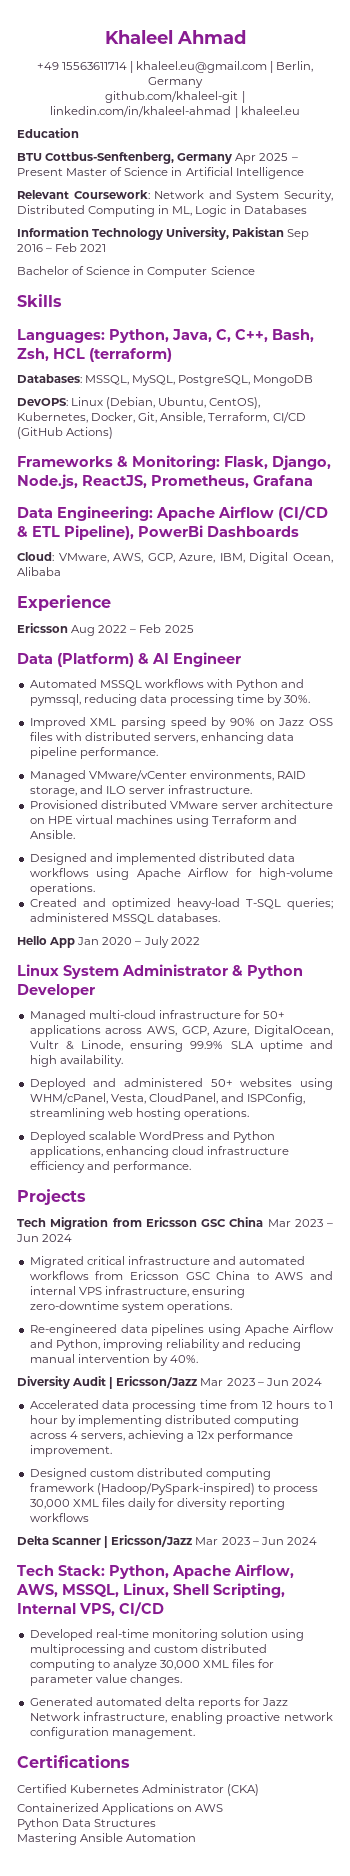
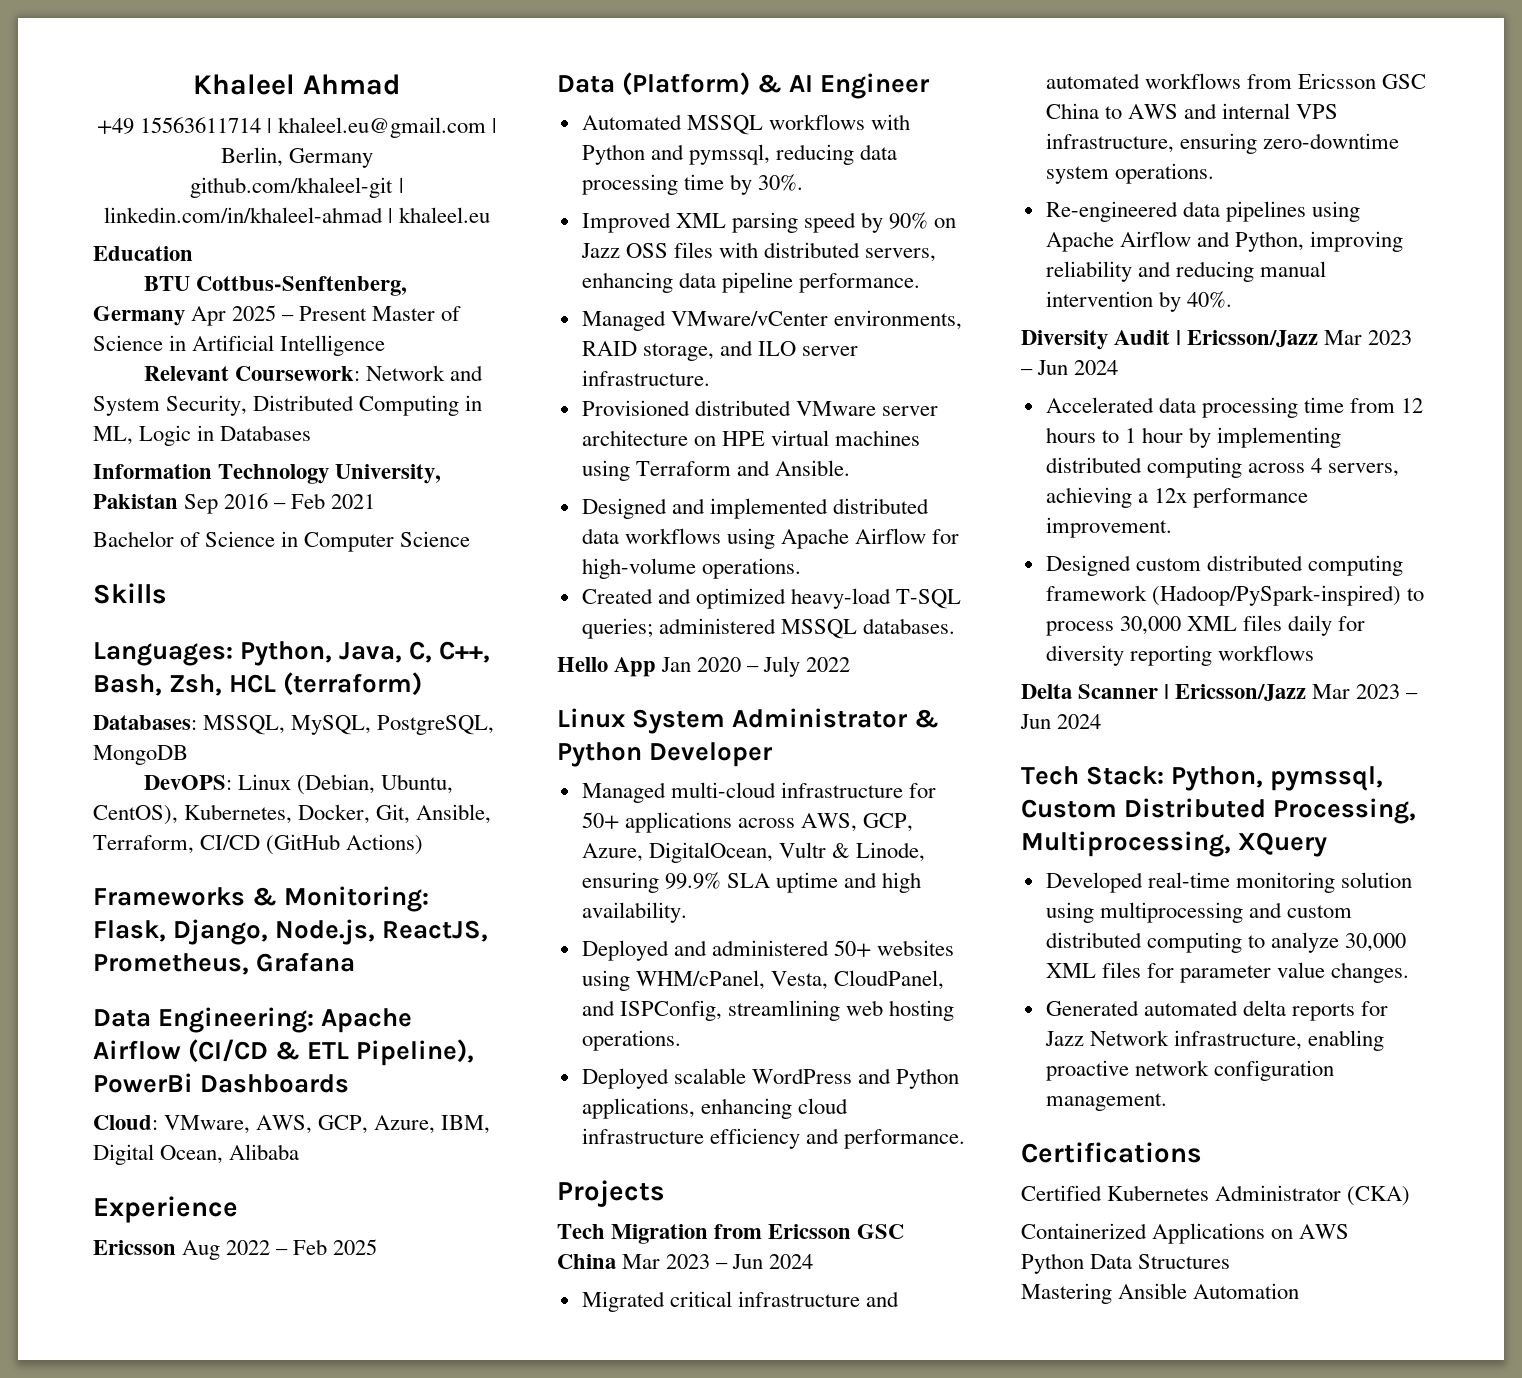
- Tech Stack: Python, Apache Airflow, AWS, MSSQL, Linux, Shell Scripting, Internal VPS, CI/CD
+ Tech Stack: Python, pymssql, Custom Distributed Processing, Multiprocessing, XQuery

